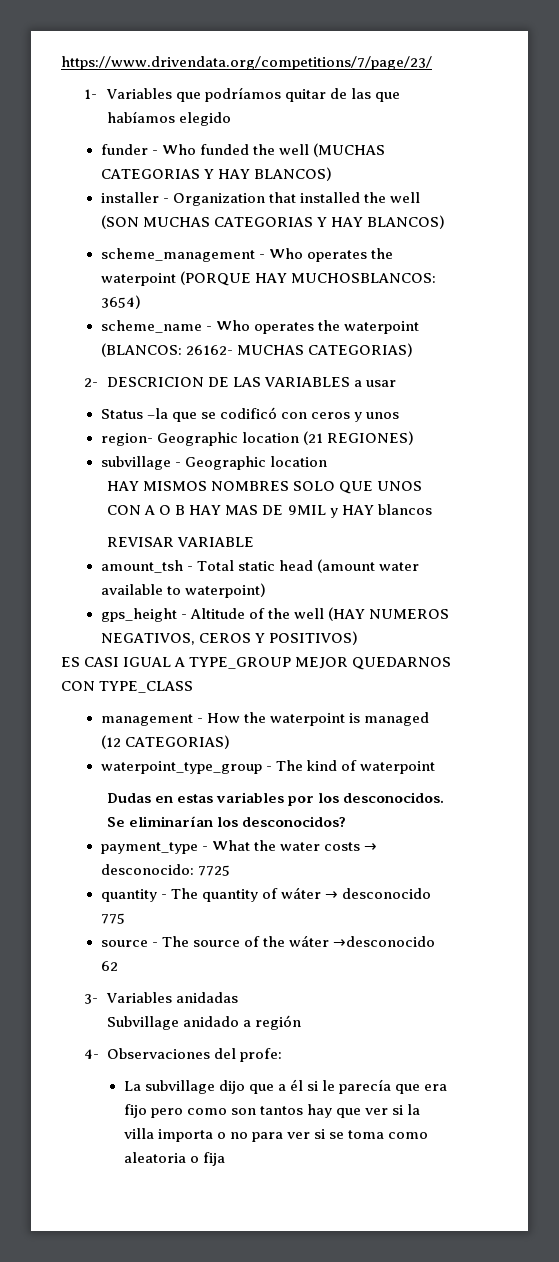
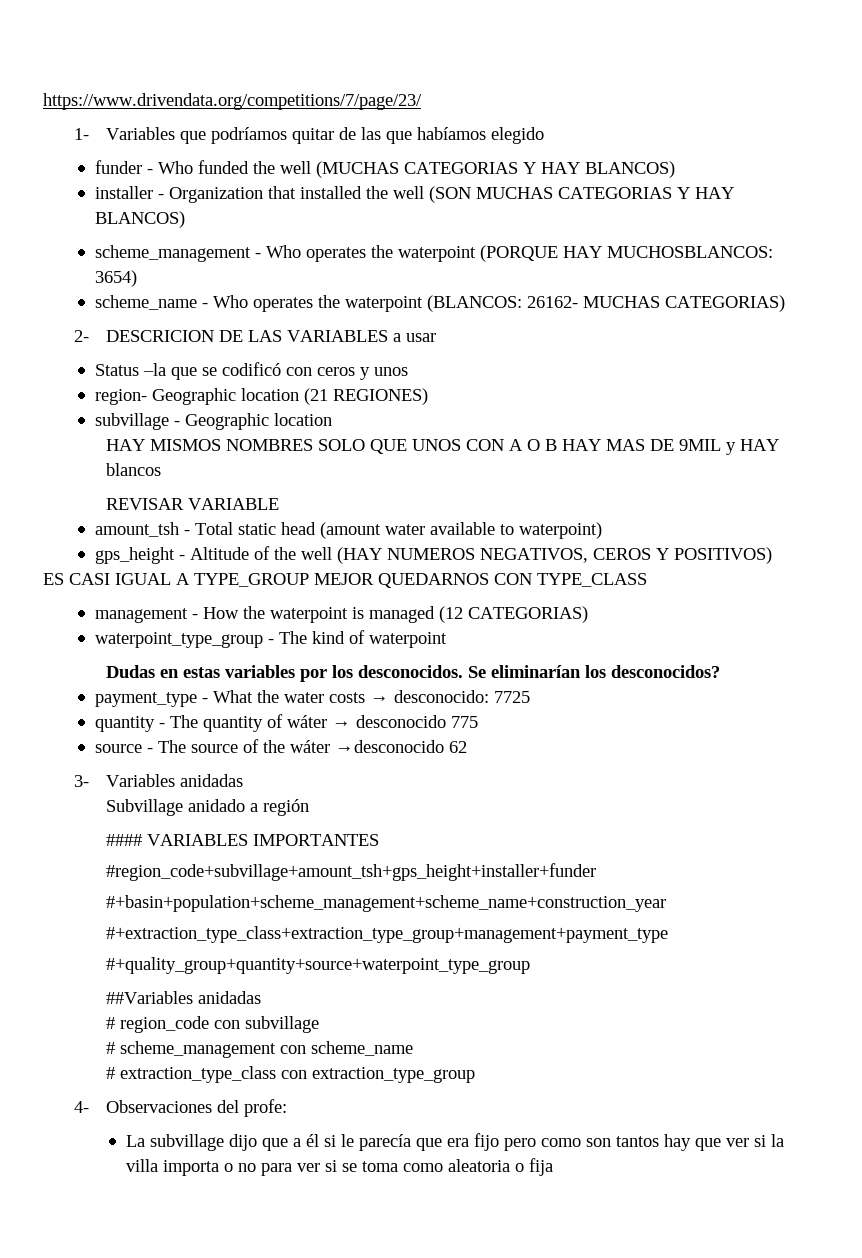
+ #### VARIABLES IMPORTANTES
+ #region_code+subvillage+amount_tsh+gps_height+installer+funder
+ #+basin+population+scheme_management+scheme_name+construction_year
+ #+extraction_type_class+extraction_type_group+management+payment_type
+ #+quality_group+quantity+source+waterpoint_type_group
+ ##Variables anidadas
+ # region_code con subvillage
+ # scheme_management con scheme_name
+ # extraction_type_class con extraction_type_group

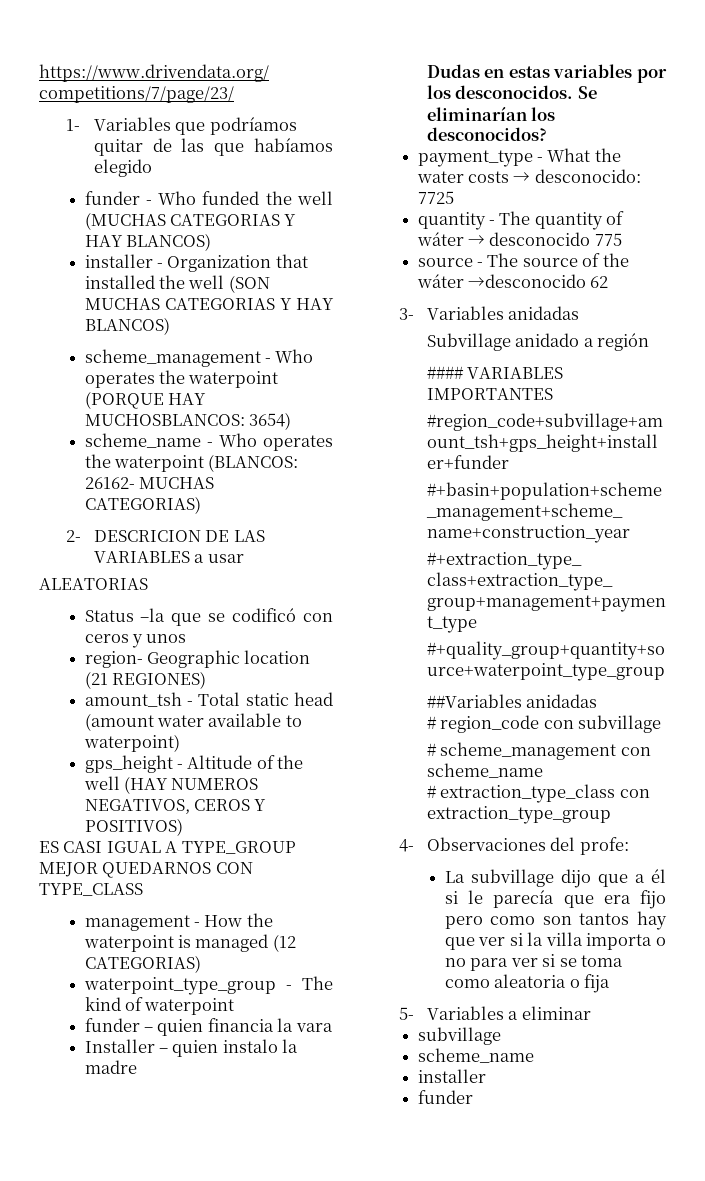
+ ALEATORIAS
- subvillage - Geographic location
- HAY MISMOS NOMBRES SOLO QUE UNOS CON A O B HAY MAS DE 9MIL y HAY blancos
- REVISAR VARIABLE
+ funder – quien financia la vara
+ Installer – quien instalo la madre
+ 5- Variables a eliminar
+ subvillage
+ scheme_name
+ installer
+ funder

